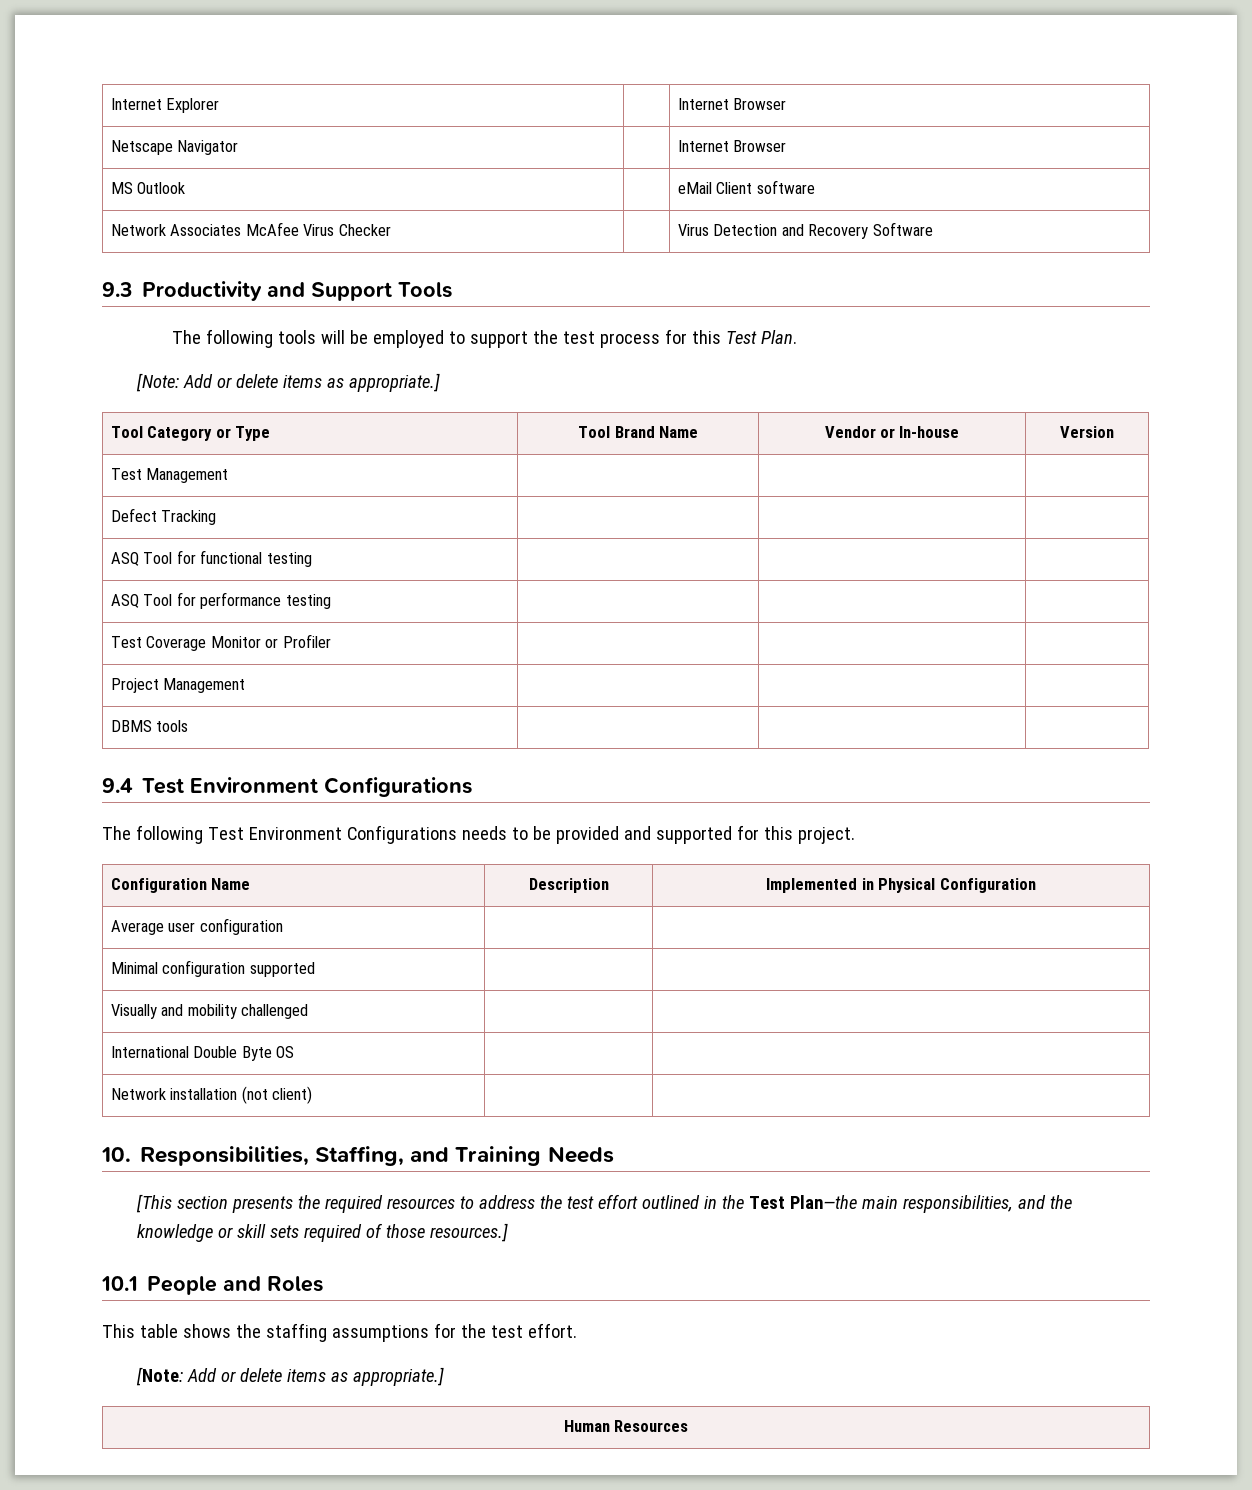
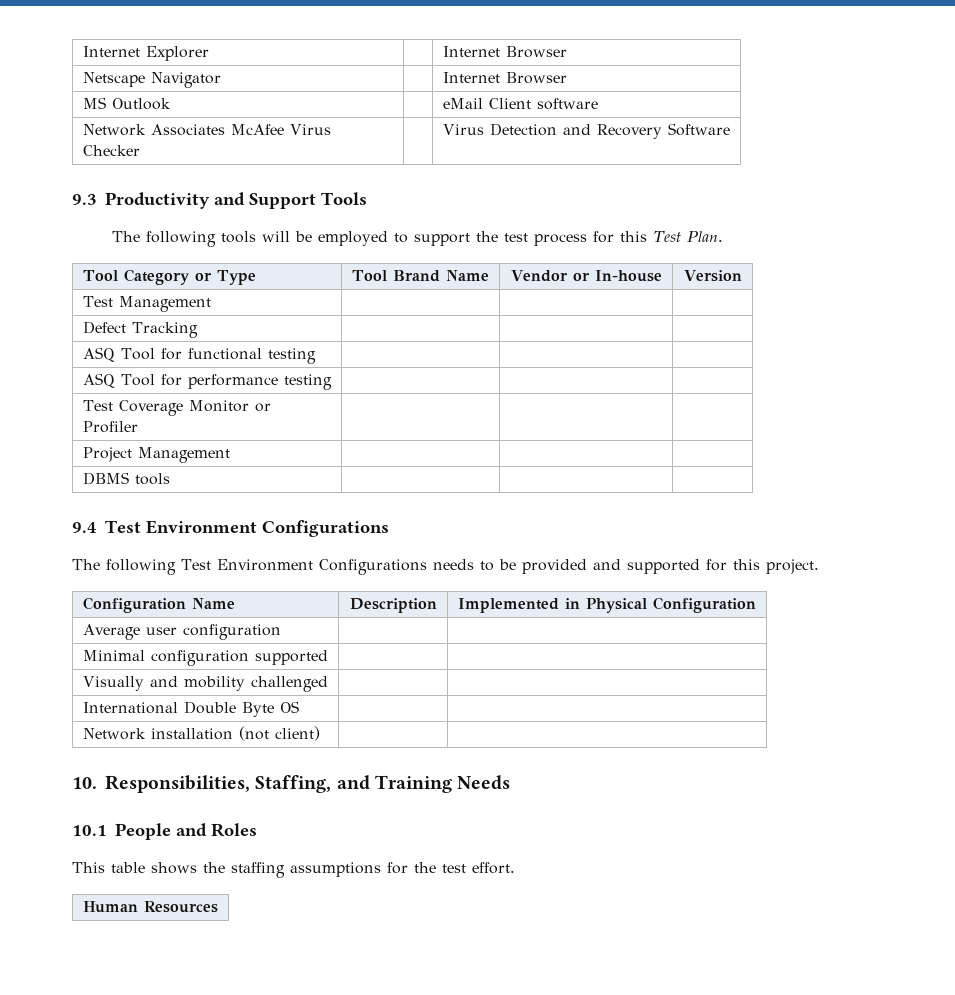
  The following tools will be employed to support the test process for this Test Plan.
- [Note: Add or delete items as appropriate.]
- [This section presents the required resources to address the test effort outlined in the Test Plan—the main responsibilities, and the knowledge or skill sets required of those resources.]
  This table shows the staffing assumptions for the test effort.
- [Note: Add or delete items as appropriate.]

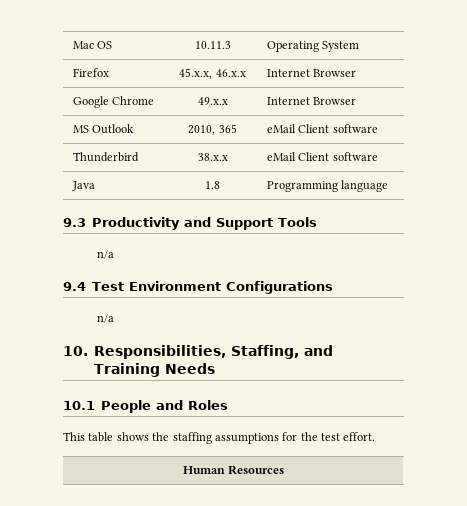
- Internet Explorer | | Internet Browser
- Netscape Navigator | | Internet Browser
+ Mac OS | 10.11.3 | Operating System
+ Firefox | 45.x.x, 46.x.x | Internet Browser
+ Google Chrome | 49.x.x | Internet Browser
- MS Outlook | | eMail Client software
- Network Associates McAfee Virus Checker | | Virus Detection and Recovery Software
+ MS Outlook | 2010, 365 | eMail Client software
+ Thunderbird | 38.x.x | eMail Client software
+ Java | 1.8 | Programming language
  9.3 Productivity and Support Tools
- The following tools will be employed to support the test process for this Test Plan.
- Tool Category or Type | Tool Brand Name | Vendor or In-house | Version
- Test Management | | |
- Defect Tracking | | |
- ASQ Tool for functional testing | | |
- ASQ Tool for performance testing | | |
- Test Coverage Monitor or Profiler | | |
- Project Management | | |
- DBMS tools | | |
+ n/a
  9.4 Test Environment Configurations
- The following Test Environment Configurations needs to be provided and supported for this project.
- Configuration Name | Description | Implemented in Physical Configuration
- Average user configuration | |
- Minimal configuration supported | |
- Visually and mobility challenged | |
- International Double Byte OS | |
- Network installation (not client) | |
+ n/a

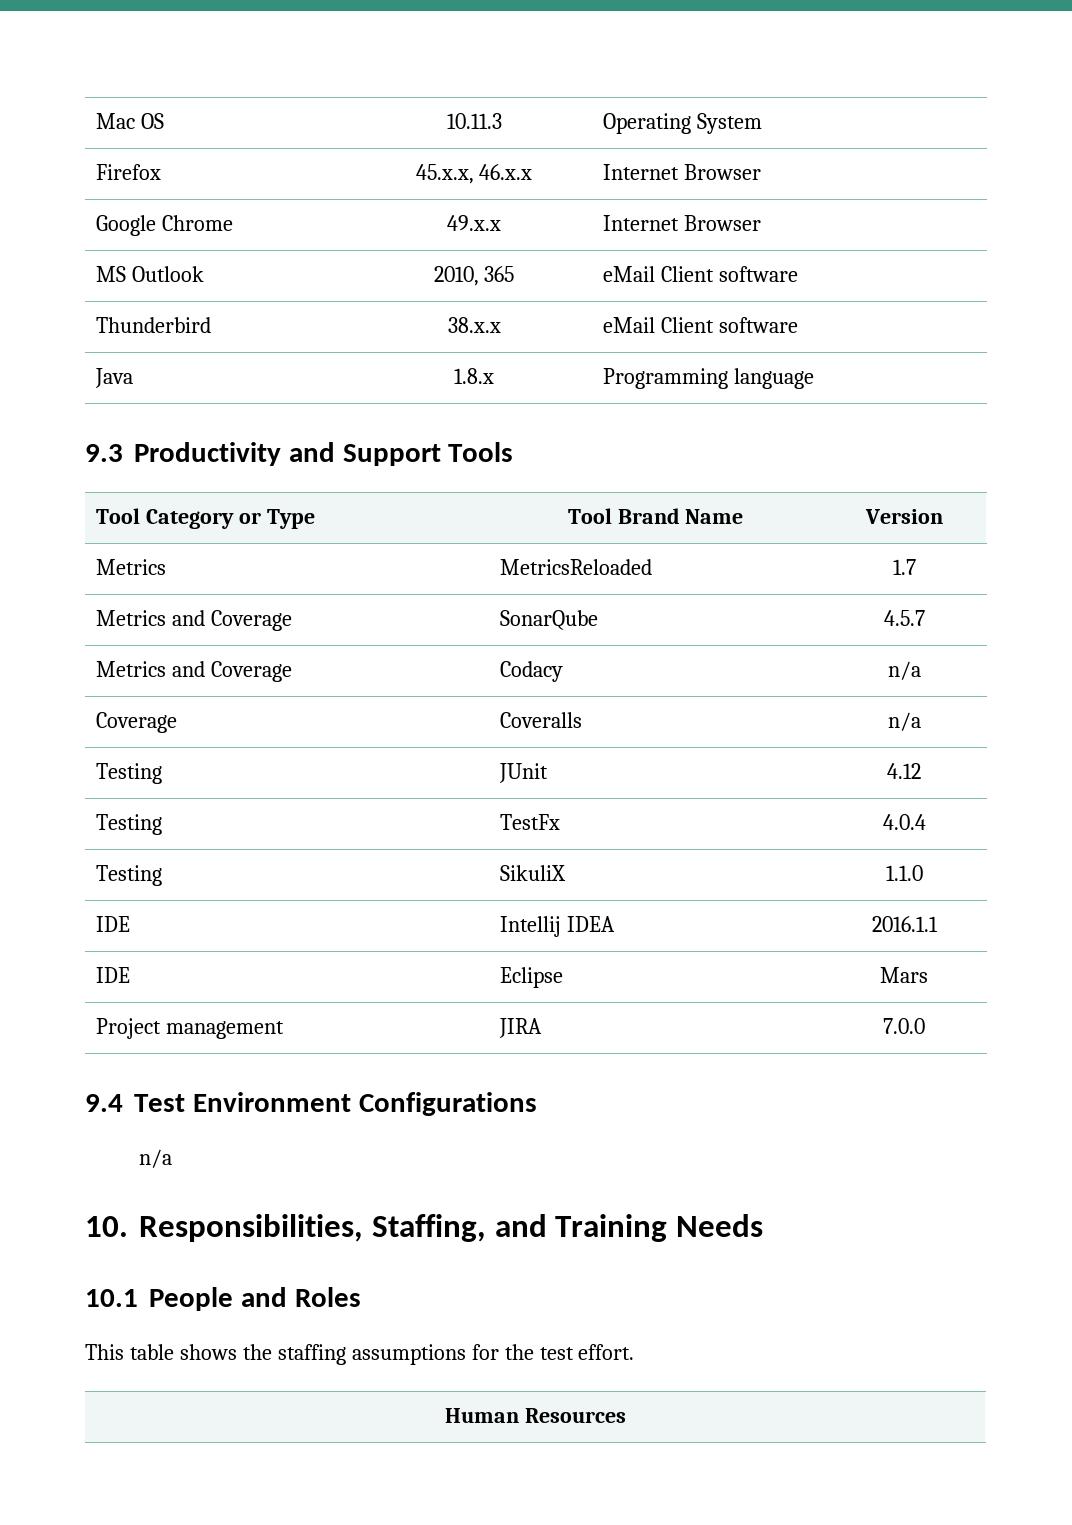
- Java | 1.8 | Programming language
+ Java | 1.8.x | Programming language
  9.3 Productivity and Support Tools
- n/a
+ Tool Category or Type | Tool Brand Name | Version
+ Metrics | MetricsReloaded | 1.7
+ Metrics and Coverage | SonarQube | 4.5.7
+ Metrics and Coverage | Codacy | n/a
+ Coverage | Coveralls | n/a
+ Testing | JUnit | 4.12
+ Testing | TestFx | 4.0.4
+ Testing | SikuliX | 1.1.0
+ IDE | Intellij IDEA | 2016.1.1
+ IDE | Eclipse | Mars
+ Project management | JIRA | 7.0.0

